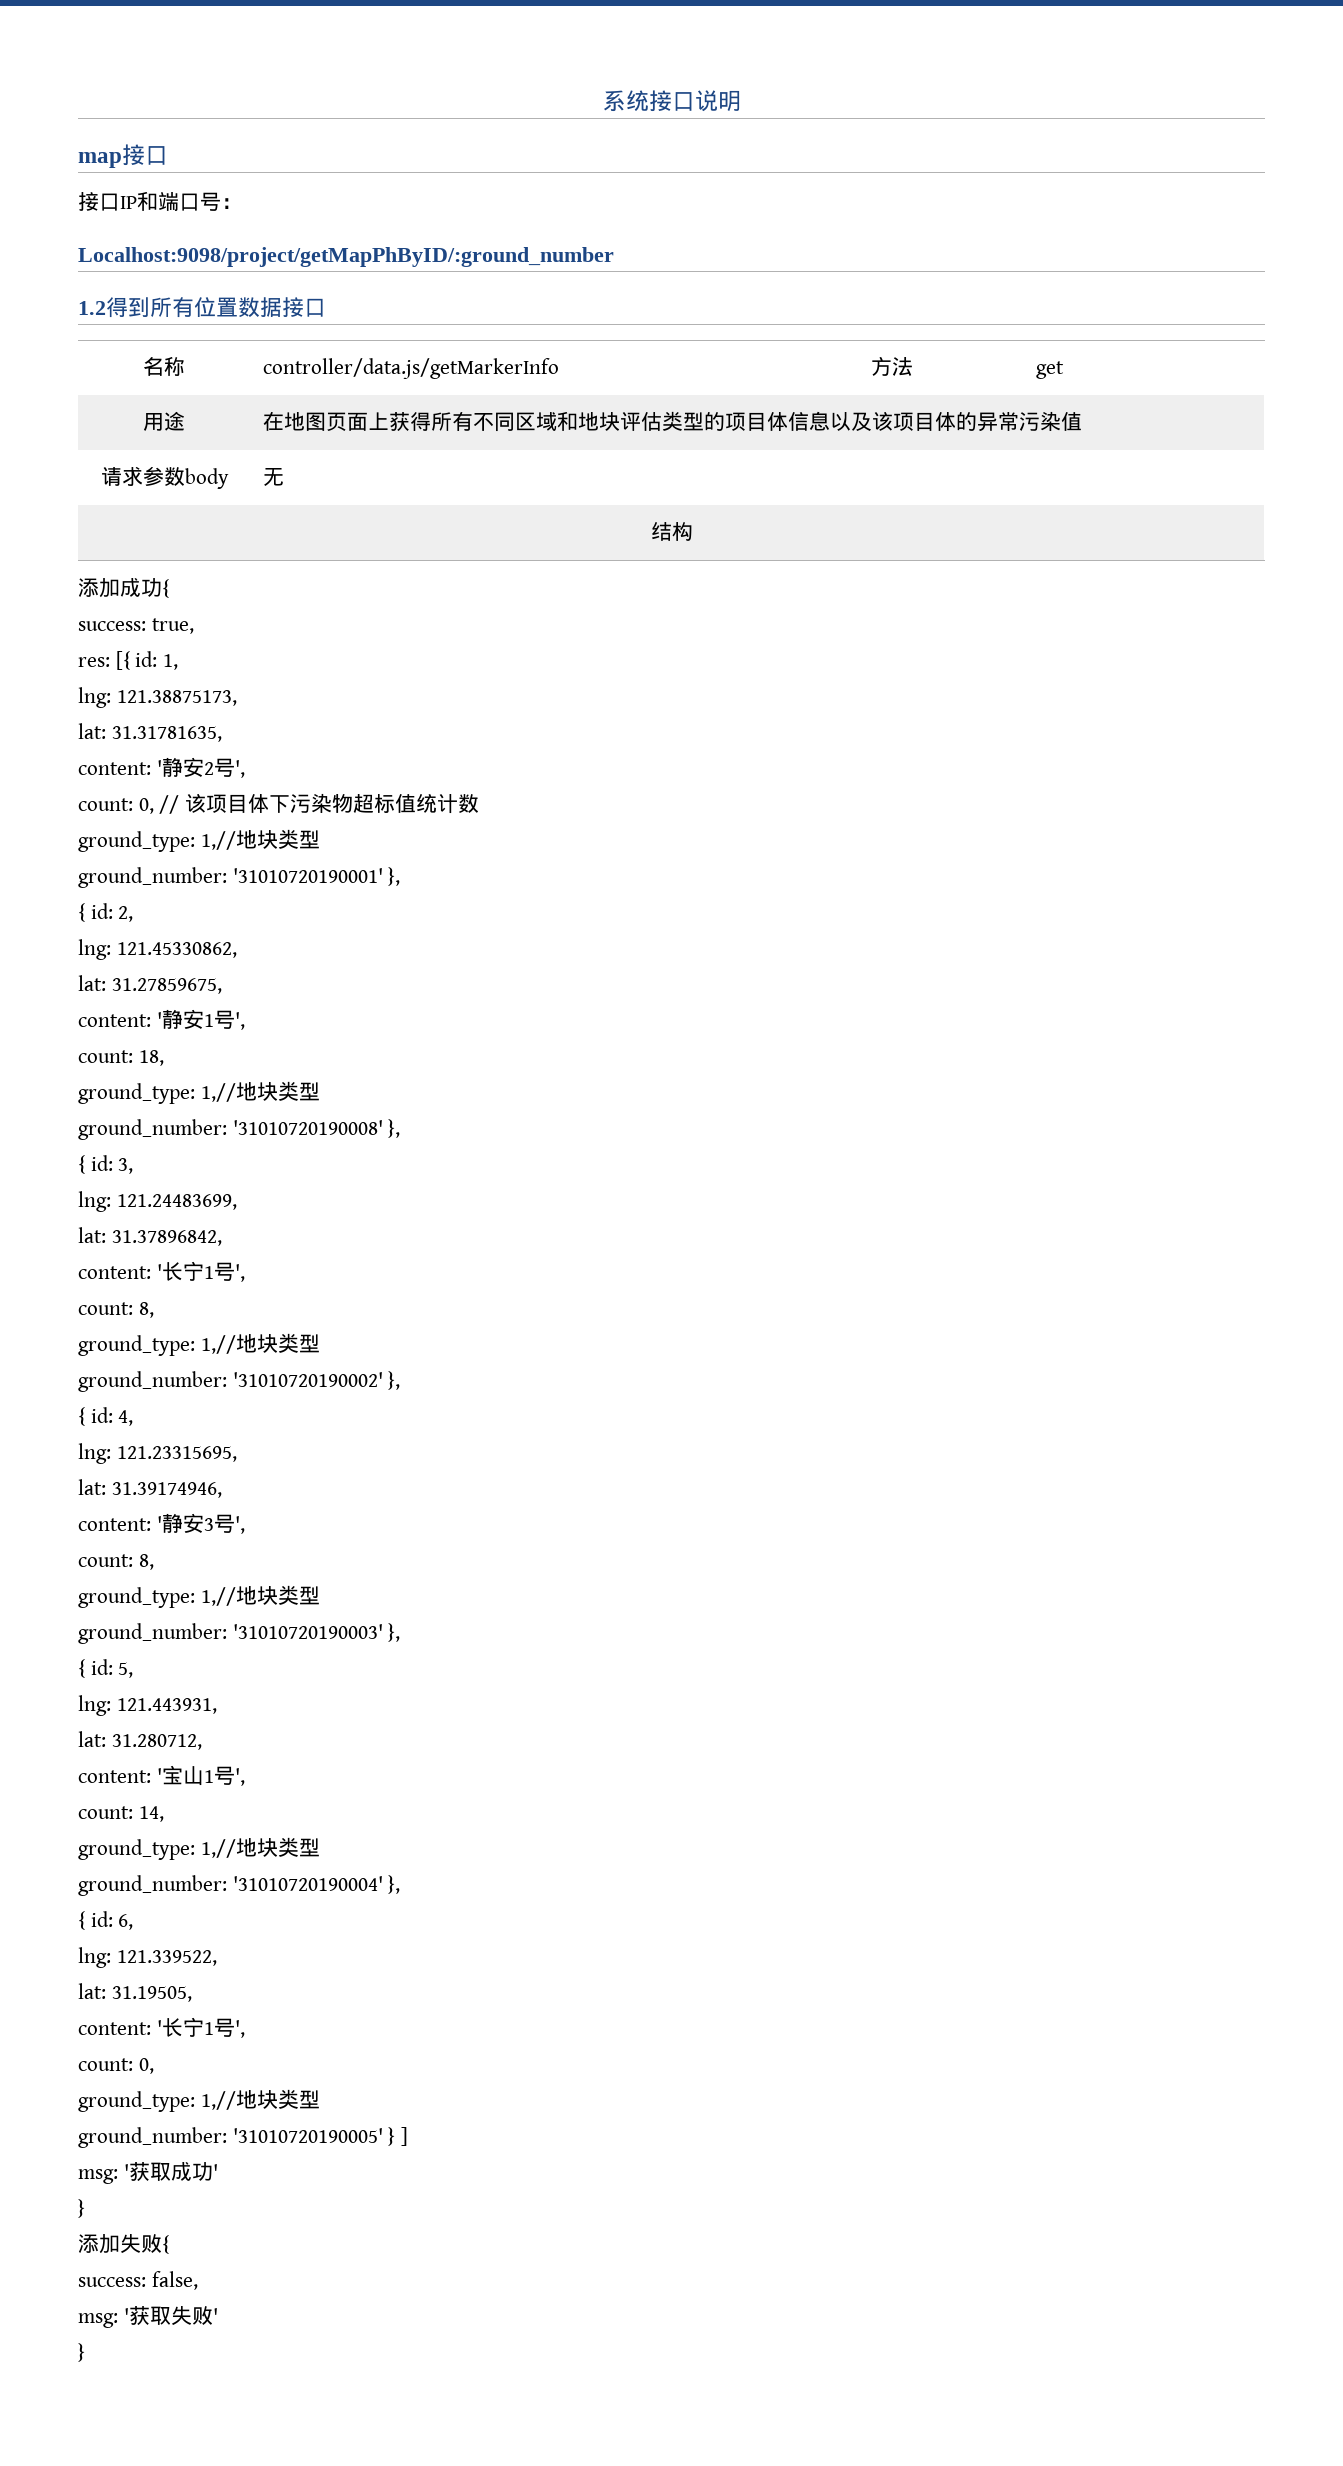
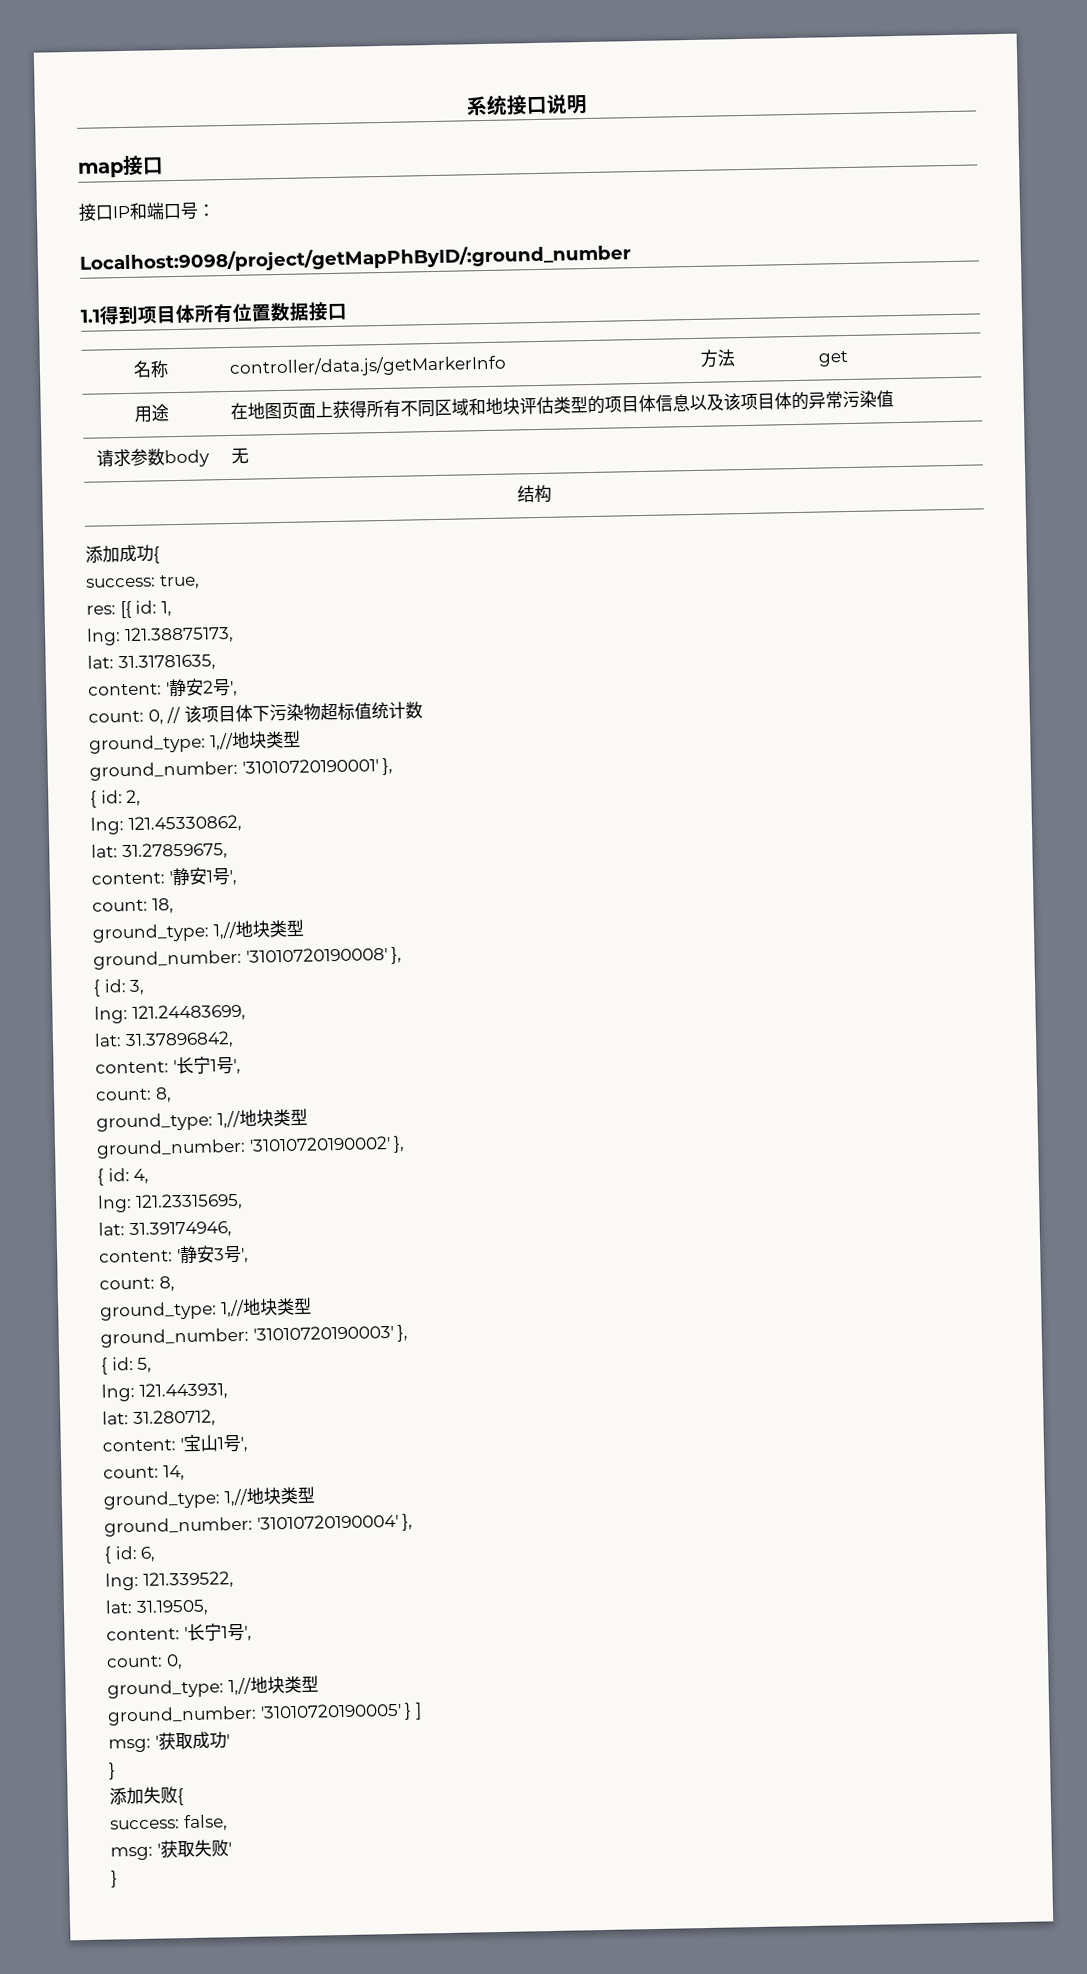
- 1.2得到所有位置数据接口
+ 1.1得到项目体所有位置数据接口

